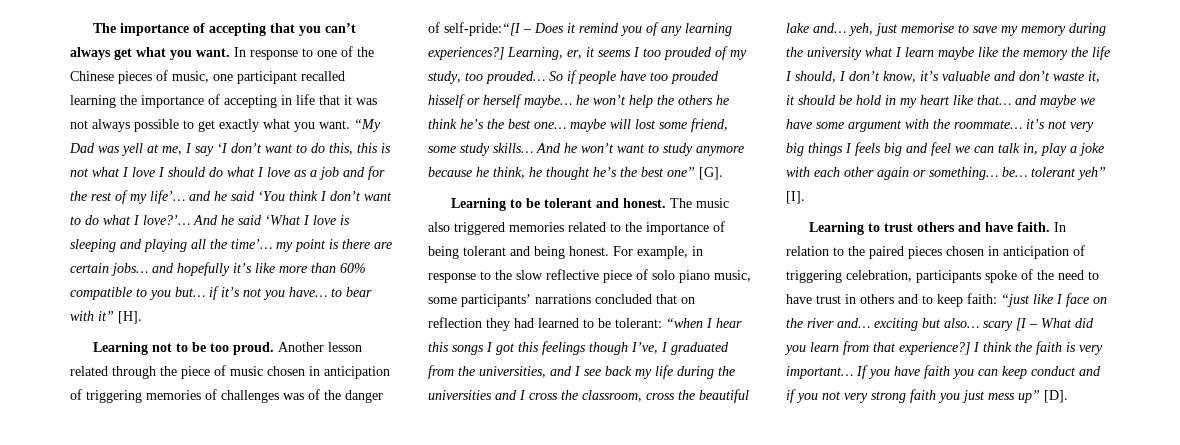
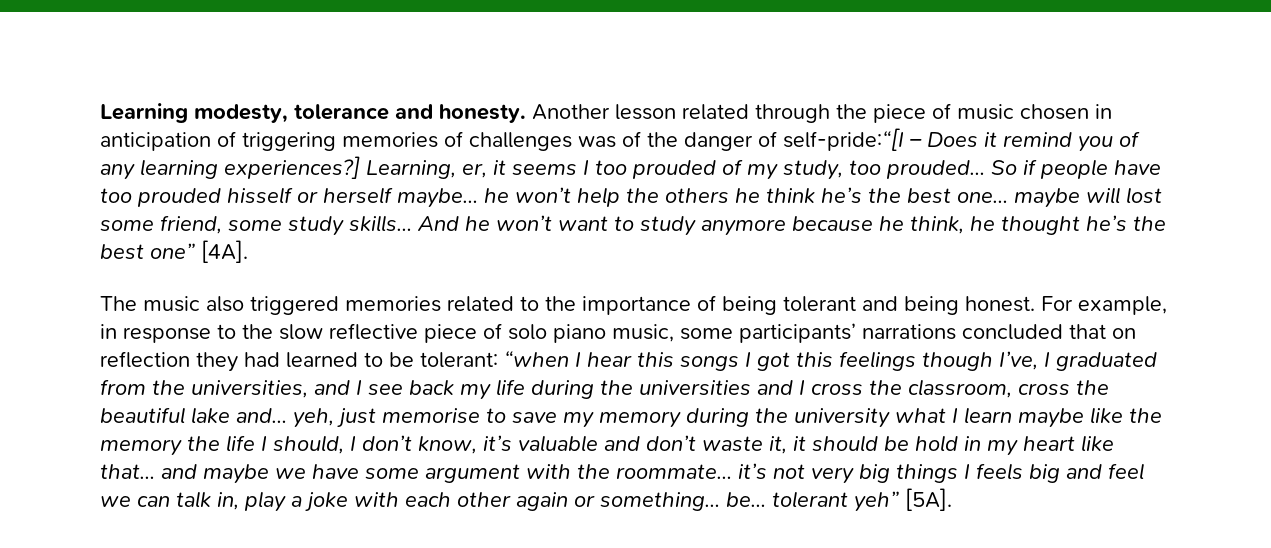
- The importance of accepting that you can’t always get what you want. In response to one of the Chinese pieces of music, one participant recalled learning the importance of accepting in life that it was not always possible to get exactly what you want. “My Dad was yell at me, I say ‘I don’t want to do this, this is not what I love I should do what I love as a job and for the rest of my life’… and he said ‘You think I don’t want to do what I love?’… And he said ‘What I love is sleeping and playing all the time’… my point is there are certain jobs… and hopefully it’s like more than 60% compatible to you but… if it’s not you have… to bear with it” [H].
- Learning not to be too proud.
+ Learning modesty, tolerance and honesty.
- And he won’t want to study anymore because he think, he thought he’s the best one” [G].
- Learning to be tolerant and honest. The music also triggered memories related to the importance of being tolerant and being honest.
+ And he won’t want to study anymore because he think, he thought he’s the best one” [4A].
+ The music also triggered memories related to the importance of being tolerant and being honest.
- “when I hear this songs I got this feelings though I’ve, I graduated from the universities, and I see back my life during the universities and I cross the classroom, cross the beautiful lake and… yeh, just memorise to save my memory during the university what I learn maybe like the memory the life I should, I don’t know, it’s valuable and don’t waste it, it should be hold in my heart like that… and maybe we have some argument with the roommate… it’s not very big things I feels big and feel we can talk in, play a joke with each other again or something… be… tolerant yeh” [I].
- Learning to trust others and have faith. In relation to the paired pieces chosen in anticipation of triggering celebration, participants spoke of the need to have trust in others and to keep faith: “just like I face on the river and… exciting but also… scary [I – What did you learn from that experience?] I think the faith is very important… If you have faith you can keep conduct and if you not very strong faith you just mess up” [D].
+ “when I hear this songs I got this feelings though I’ve, I graduated from the universities, and I see back my life during the universities and I cross the classroom, cross the beautiful lake and… yeh, just memorise to save my memory during the university what I learn maybe like the memory the life I should, I don’t know, it’s valuable and don’t waste it, it should be hold in my heart like that… and maybe we have some argument with the roommate… it’s not very big things I feels big and feel we can talk in, play a joke with each other again or something… be… tolerant yeh” [5A].

